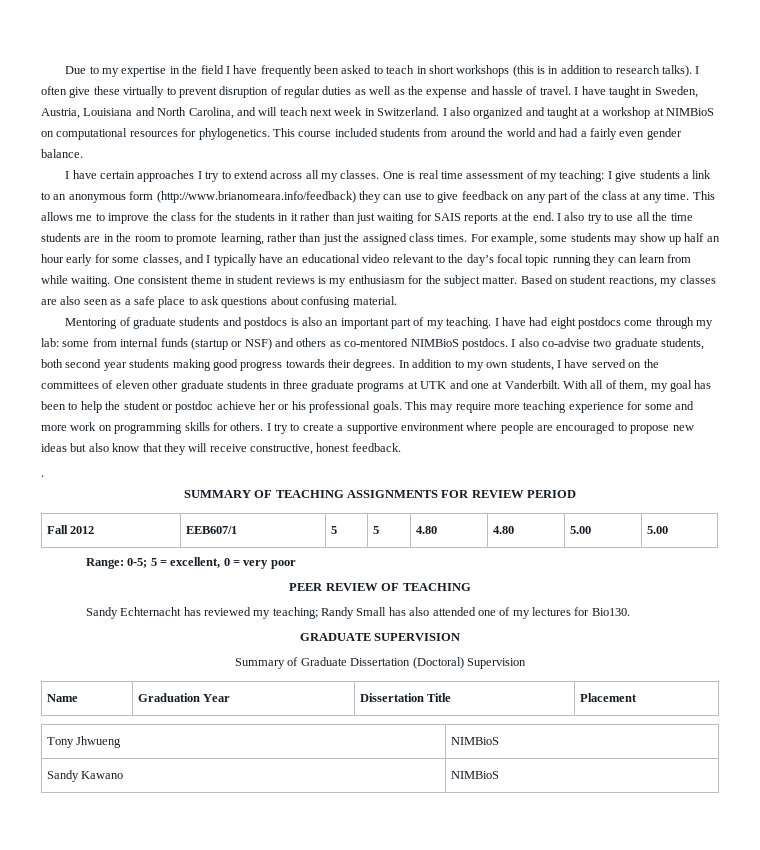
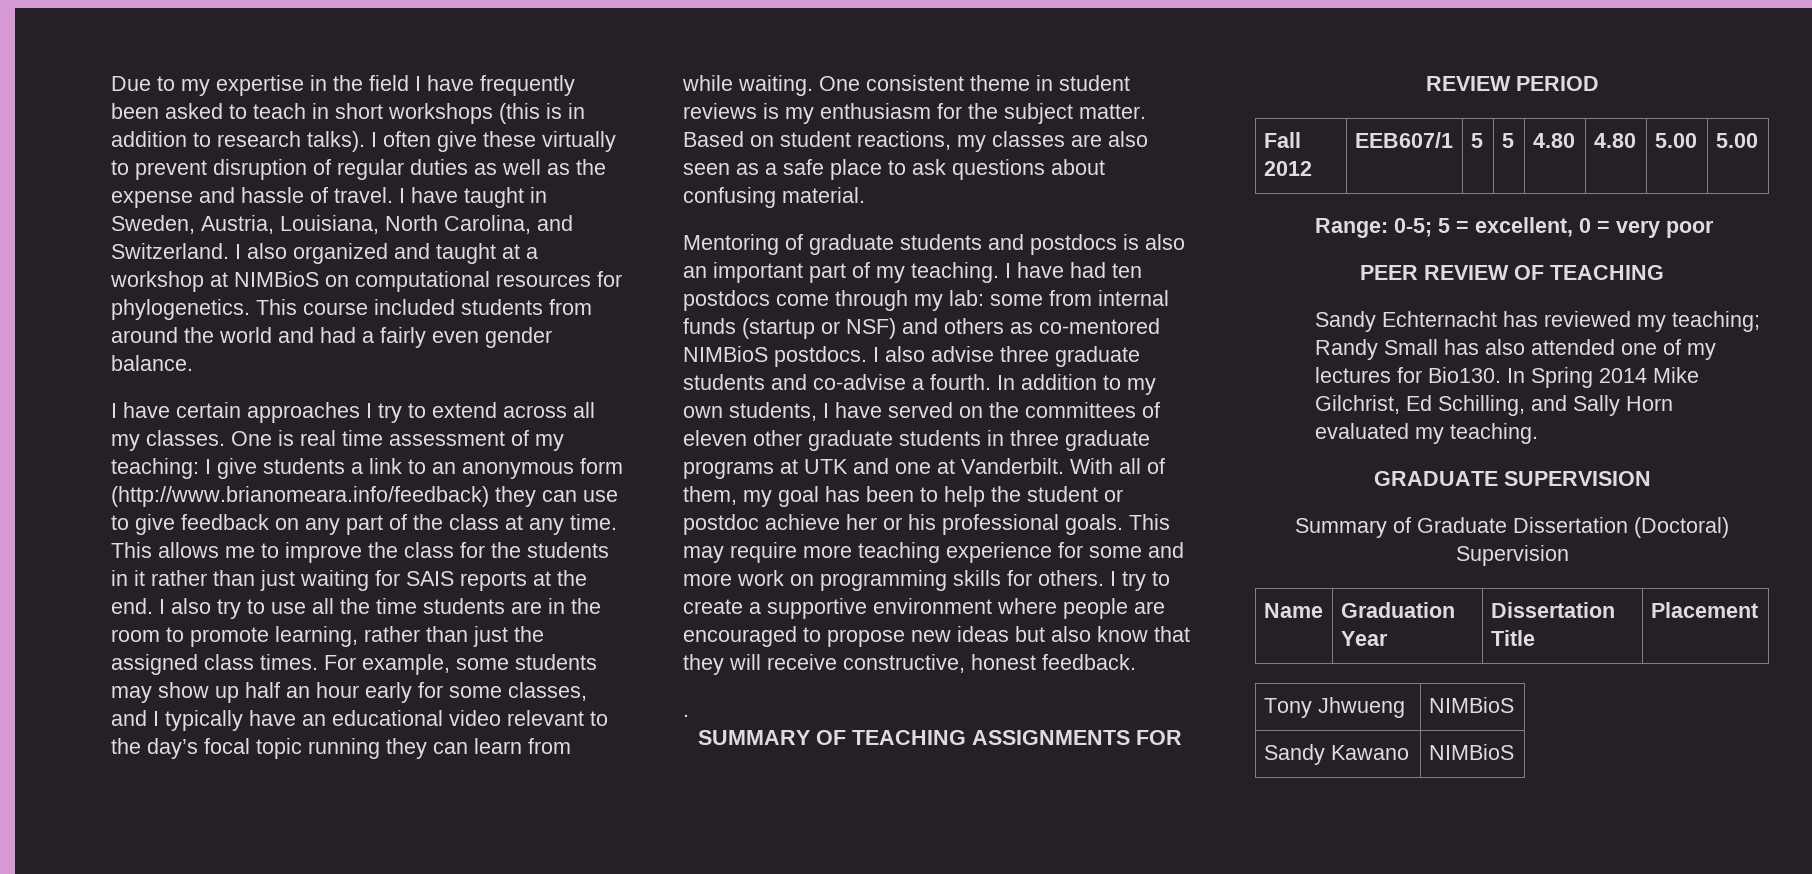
- I have taught in Sweden, Austria, Louisiana and North Carolina, and will teach next week in Switzerland.
+ I have taught in Sweden, Austria, Louisiana, North Carolina, and Switzerland.
- I have had eight postdocs come through my lab: some from internal funds (startup or NSF) and others as co-mentored NIMBioS postdocs.
+ I have had ten postdocs come through my lab: some from internal funds (startup or NSF) and others as co-mentored NIMBioS postdocs.
- I also co-advise two graduate students, both second year students making good progress towards their degrees.
+ I also advise three graduate students and co-advise a fourth.
+ In Spring 2014 Mike Gilchrist, Ed Schilling, and Sally Horn evaluated my teaching.

